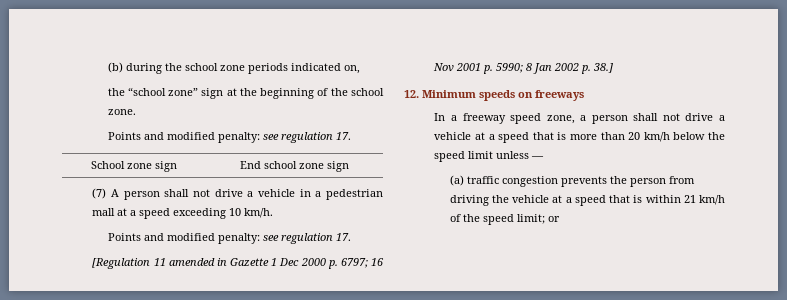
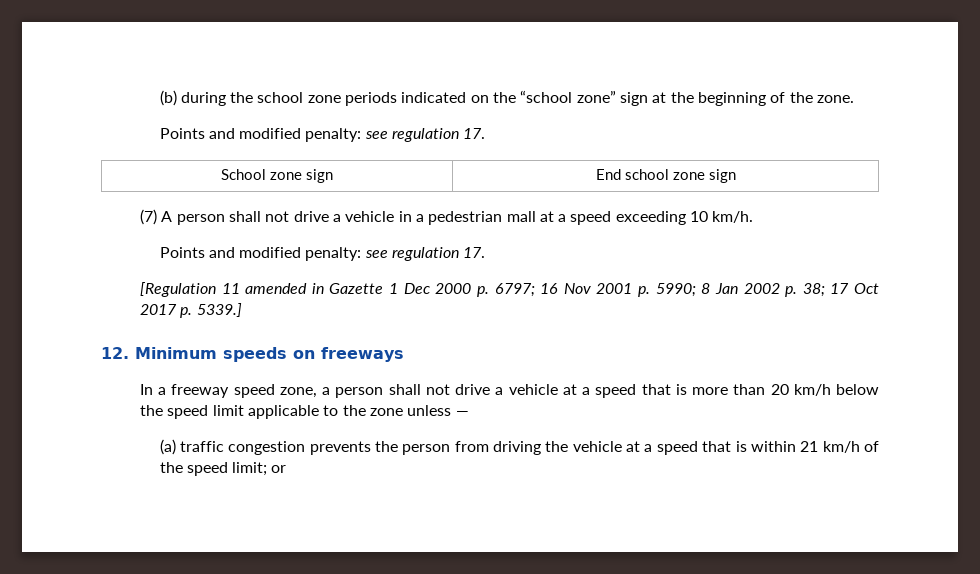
- (b) during the school zone periods indicated on,
- the “school zone” sign at the beginning of the school zone.
+ (b) during the school zone periods indicated on the “school zone” sign at the beginning of the zone.
- [Regulation 11 amended in Gazette 1 Dec 2000 p. 6797; 16 Nov 2001 p. 5990; 8 Jan 2002 p. 38.]
+ [Regulation 11 amended in Gazette 1 Dec 2000 p. 6797; 16 Nov 2001 p. 5990; 8 Jan 2002 p. 38; 17 Oct 2017 p. 5339.]
- In a freeway speed zone, a person shall not drive a vehicle at a speed that is more than 20 km/h below the speed limit unless —
+ In a freeway speed zone, a person shall not drive a vehicle at a speed that is more than 20 km/h below the speed limit applicable to the zone unless —

